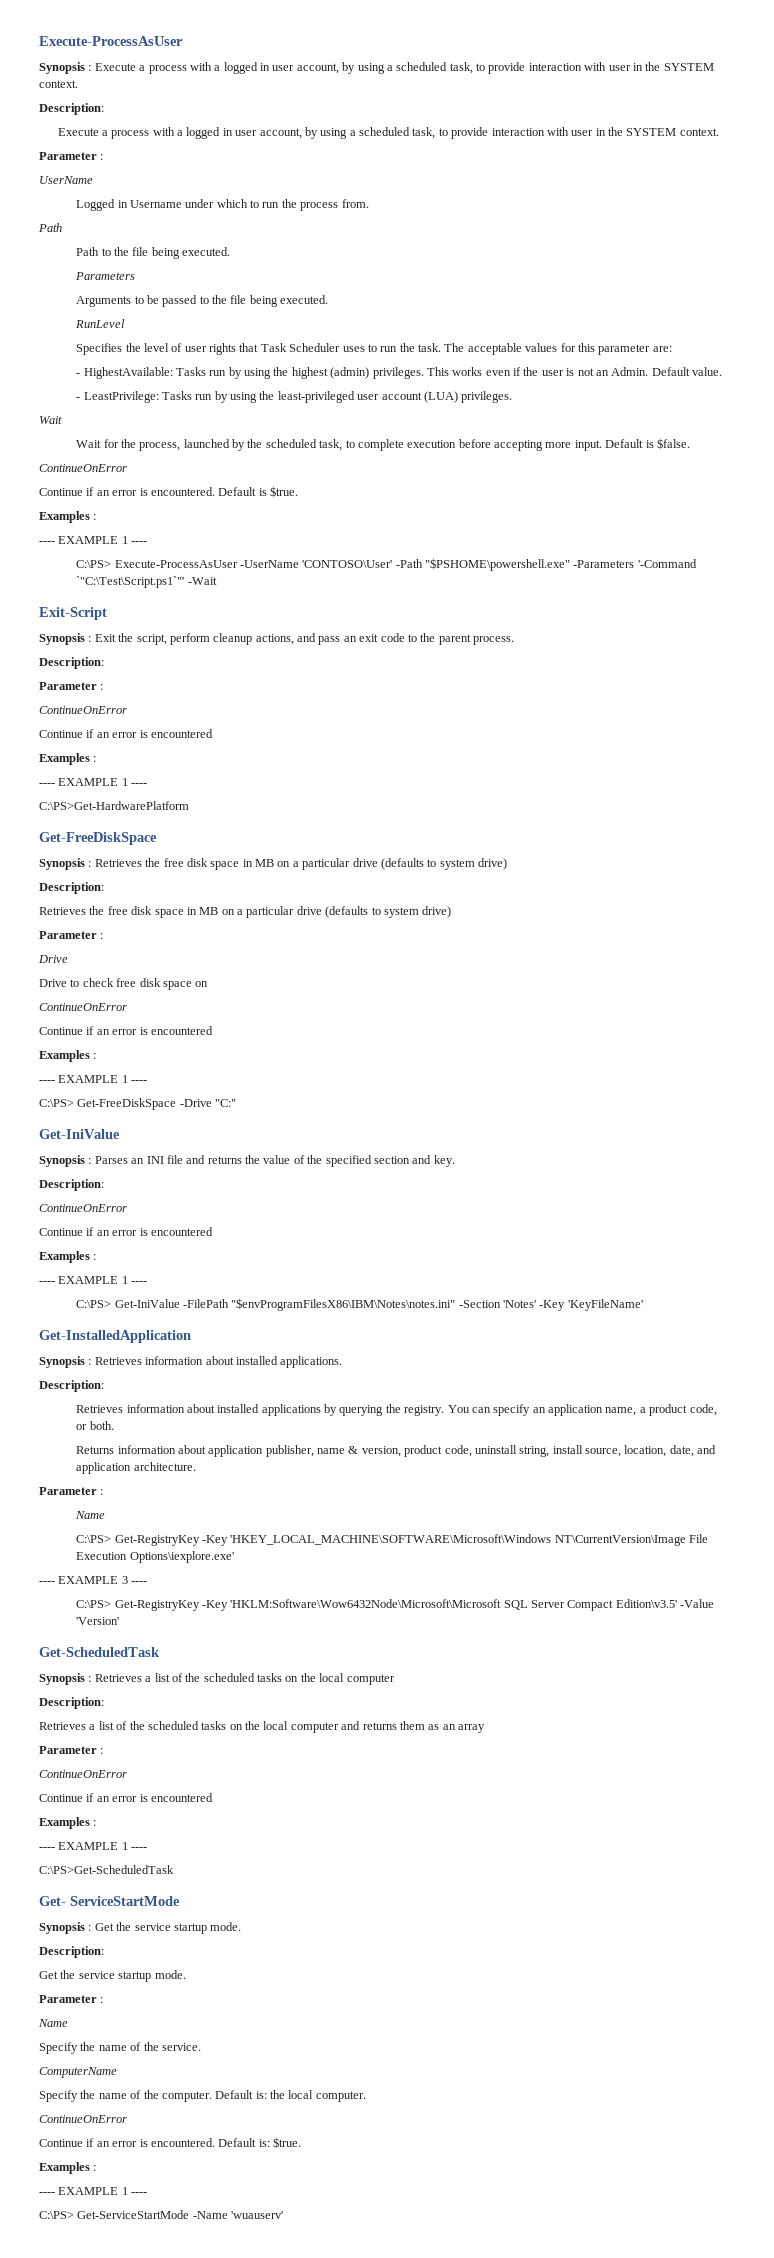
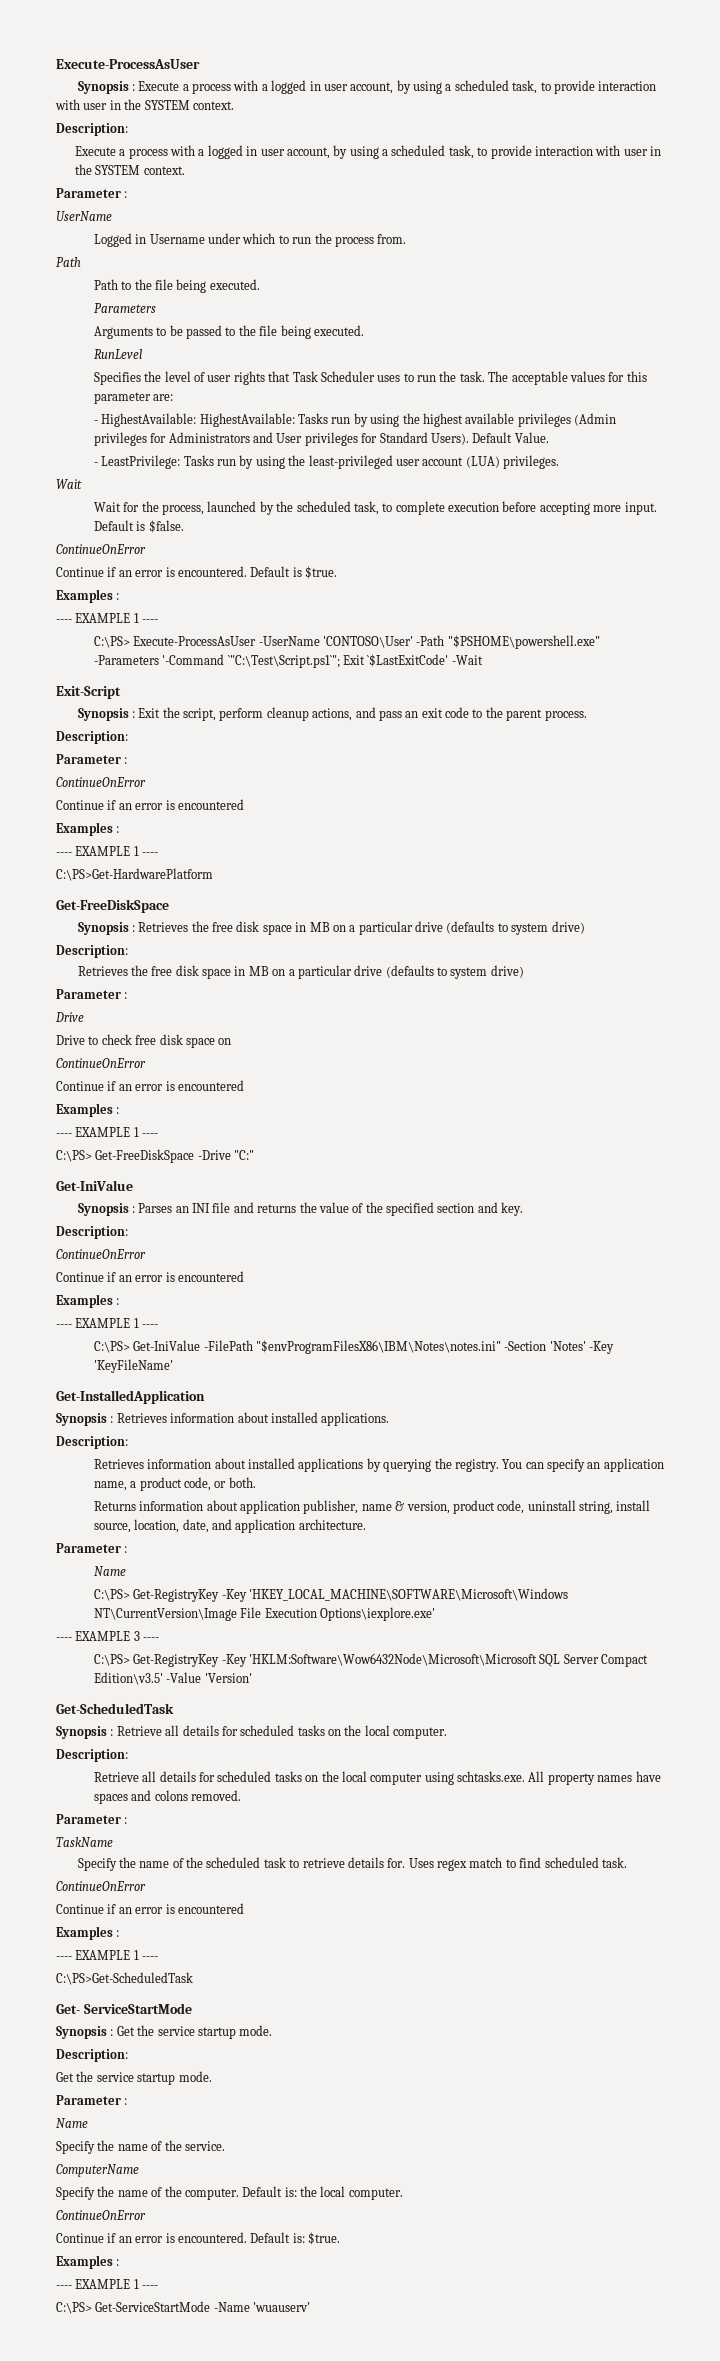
- - HighestAvailable: Tasks run by using the highest (admin) privileges. This works even if the user is not an Admin. Default value.
+ - HighestAvailable: HighestAvailable: Tasks run by using the highest available privileges (Admin privileges for Administrators and User privileges for Standard Users). Default Value.
- C:\PS> Execute-ProcessAsUser -UserName 'CONTOSO\User' -Path "$PSHOME\powershell.exe" -Parameters '-Command `"C:\Test\Script.ps1`"' -Wait
+ C:\PS> Execute-ProcessAsUser -UserName 'CONTOSO\User' -Path "$PSHOME\powershell.exe" -Parameters '-Command `"C:\Test\Script.ps1`"; Exit `$LastExitCode' -Wait
- Synopsis : Retrieves a list of the scheduled tasks on the local computer
+ Synopsis : Retrieve all details for scheduled tasks on the local computer.
  Description:
- Retrieves a list of the scheduled tasks on the local computer and returns them as an array
+ Retrieve all details for scheduled tasks on the local computer using schtasks.exe. All property names have spaces and colons removed.
  Parameter :
+ TaskName
+ Specify the name of the scheduled task to retrieve details for. Uses regex match to find scheduled task.

